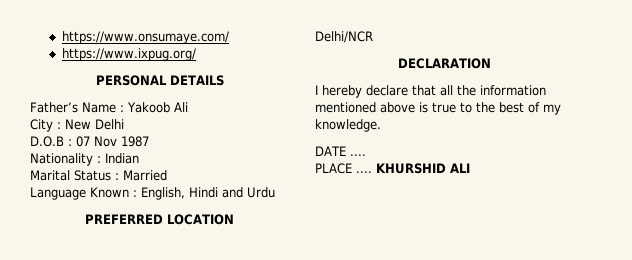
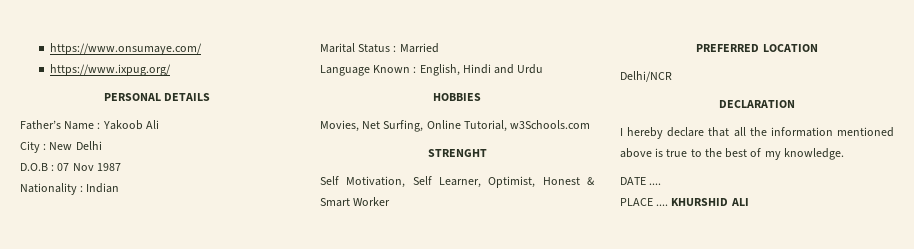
+ HOBBIES
+ Movies, Net Surfing, Online Tutorial, w3Schools.com
+ STRENGHT
+ Self Motivation, Self Learner, Optimist, Honest & Smart Worker

